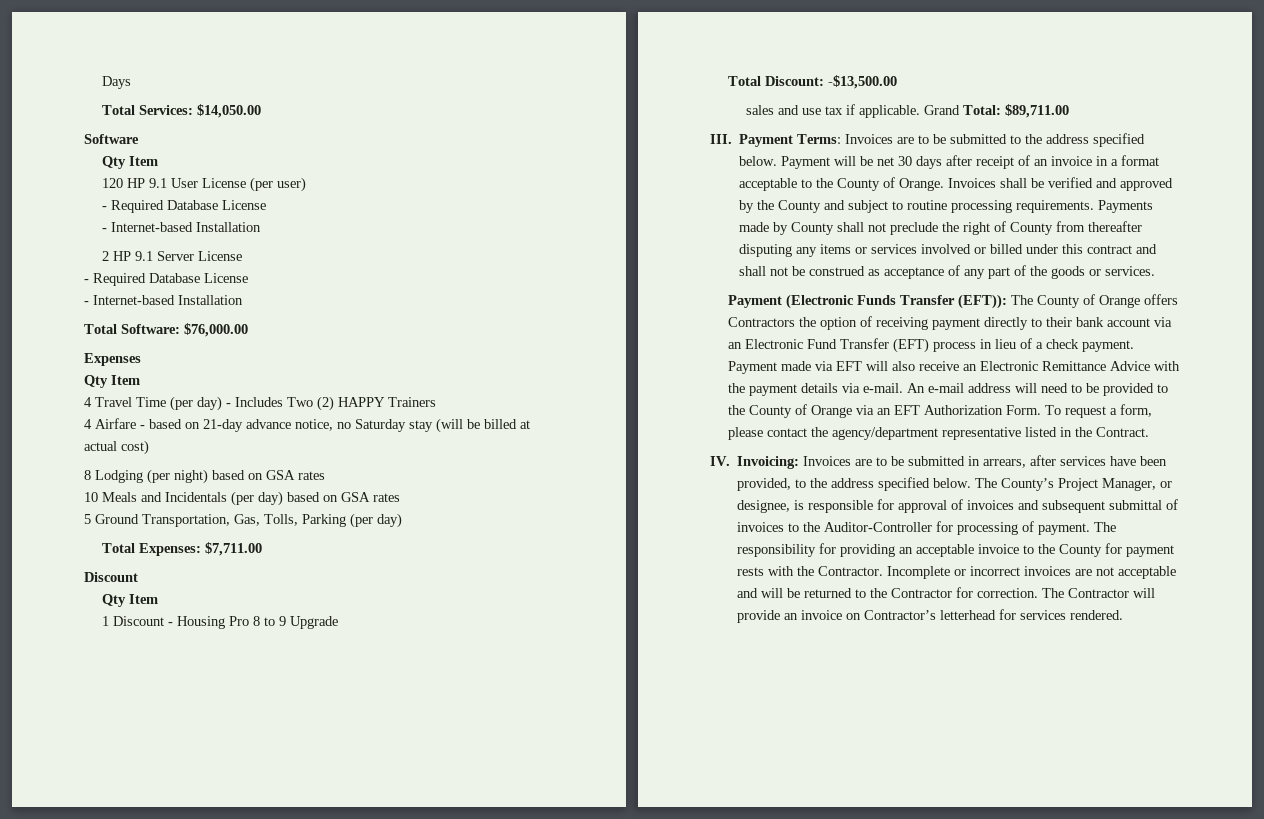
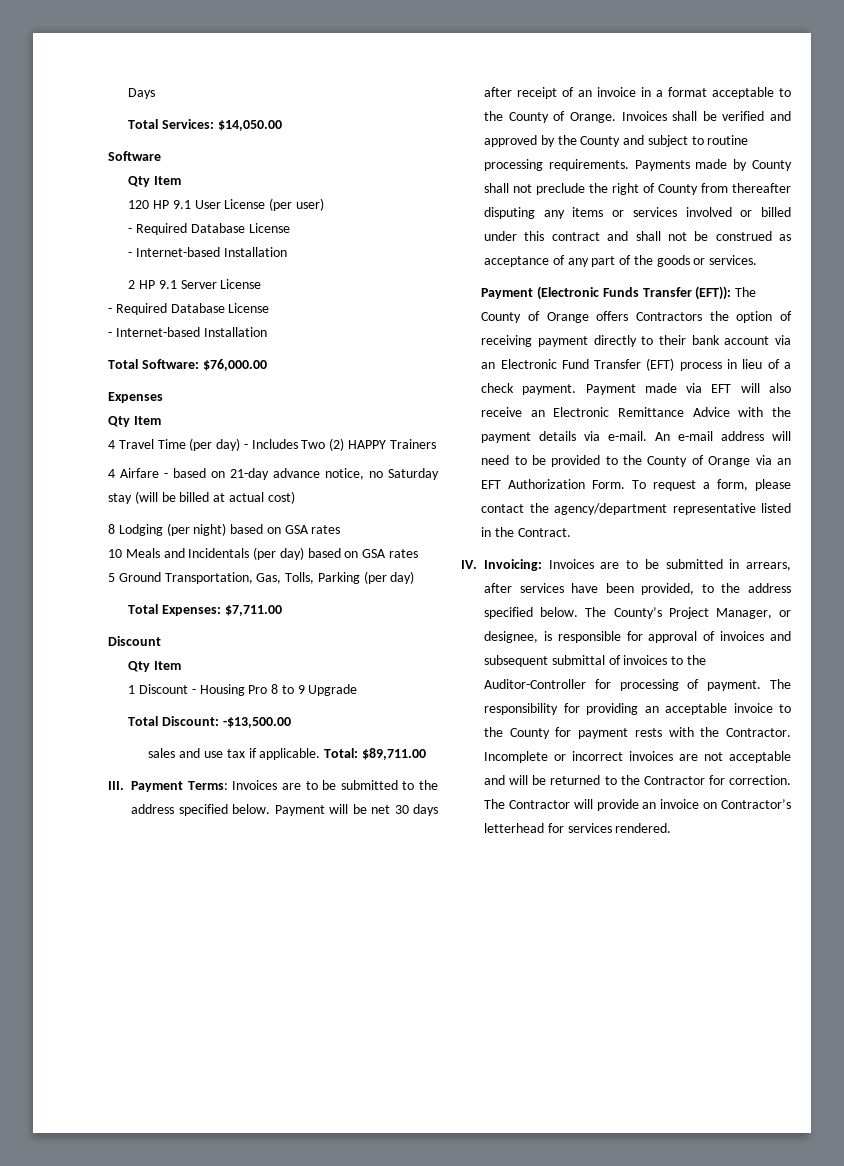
- Grand Total: $89,711.00
+ Total: $89,711.00

